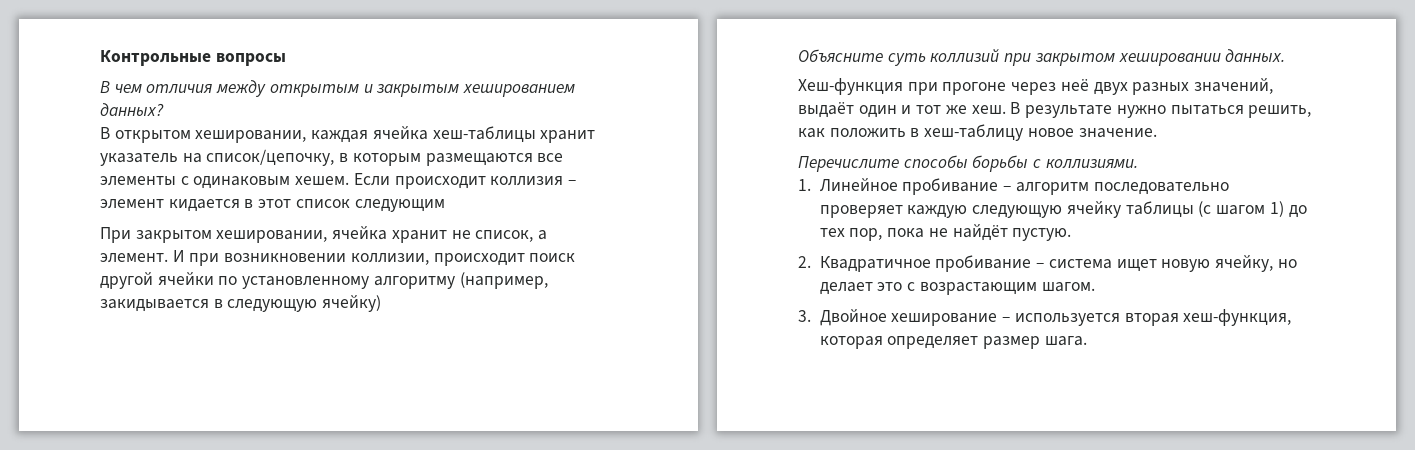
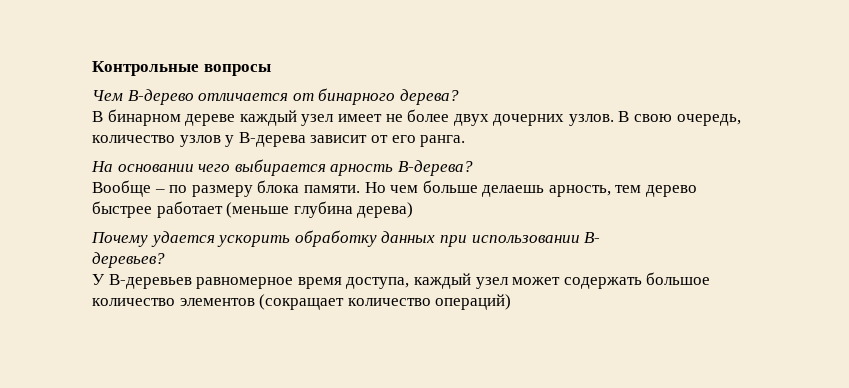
- В чем отличия между открытым и закрытым хешированием данных?
- В открытом хешировании, каждая ячейка хеш-таблицы хранит указатель на список/цепочку, в которым размещаются все элементы с одинаковым хешем. Если происходит коллизия – элемент кидается в этот список следующим
- При закрытом хешировании, ячейка хранит не список, а элемент. И при возникновении коллизии, происходит поиск другой ячейки по установленному алгоритму (например, закидывается в следующую ячейку)
- Объясните суть коллизий при закрытом хешировании данных.
- Хеш-функция при прогоне через неё двух разных значений, выдаёт один и тот же хеш. В результате нужно пытаться решить, как положить в хеш-таблицу новое значение.
- Перечислите способы борьбы с коллизиями.
- 1. Линейное пробивание – алгоритм последовательно проверяет каждую следующую ячейку таблицы (с шагом 1) до тех пор, пока не найдёт пустую.
- 2. Квадратичное пробивание – система ищет новую ячейку, но делает это с возрастающим шагом.
- 3. Двойное хеширование – используется вторая хеш-функция, которая определяет размер шага.
+ Чем B-дерево отличается от бинарного дерева?
+ В бинарном дереве каждый узел имеет не более двух дочерних узлов. В свою очередь, количество узлов у B-дерева зависит от его ранга.
+ На основании чего выбирается арность B-дерева?
+ Вообще – по размеру блока памяти. Но чем больше делаешь арность, тем дерево быстрее работает (меньше глубина дерева)
+ Почему удается ускорить обработку данных при использовании B-
+ деревьев?
+ У В-деревьев равномерное время доступа, каждый узел может содержать большое количество элементов (сокращает количество операций)

